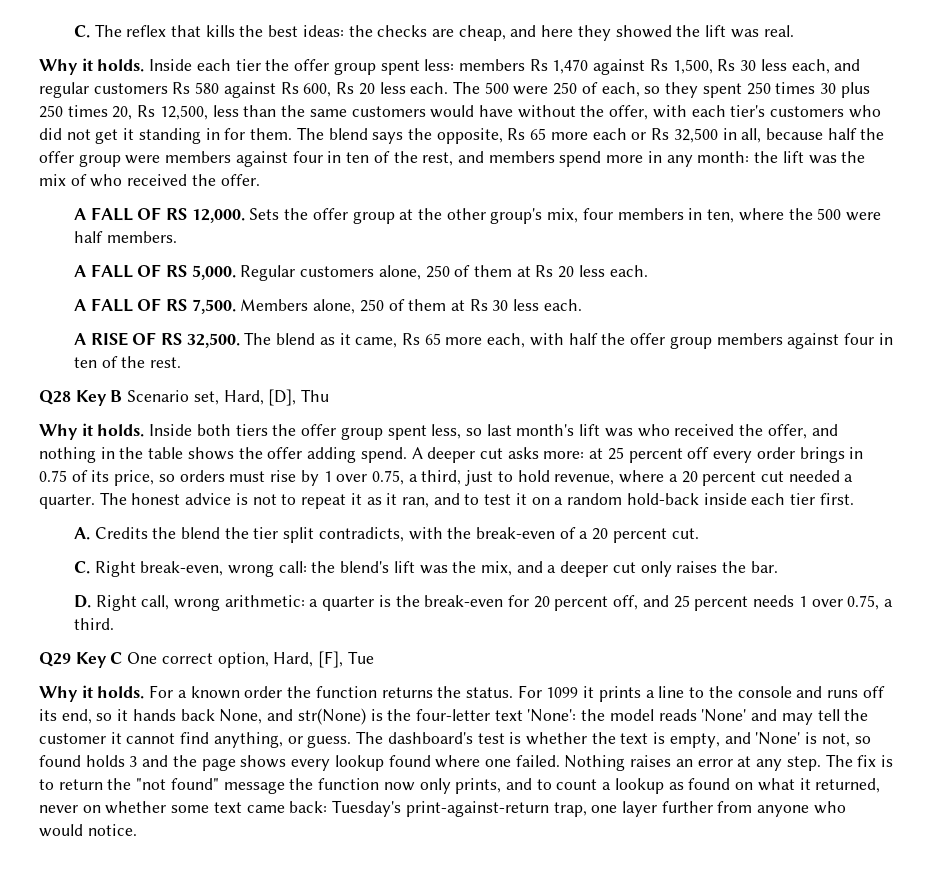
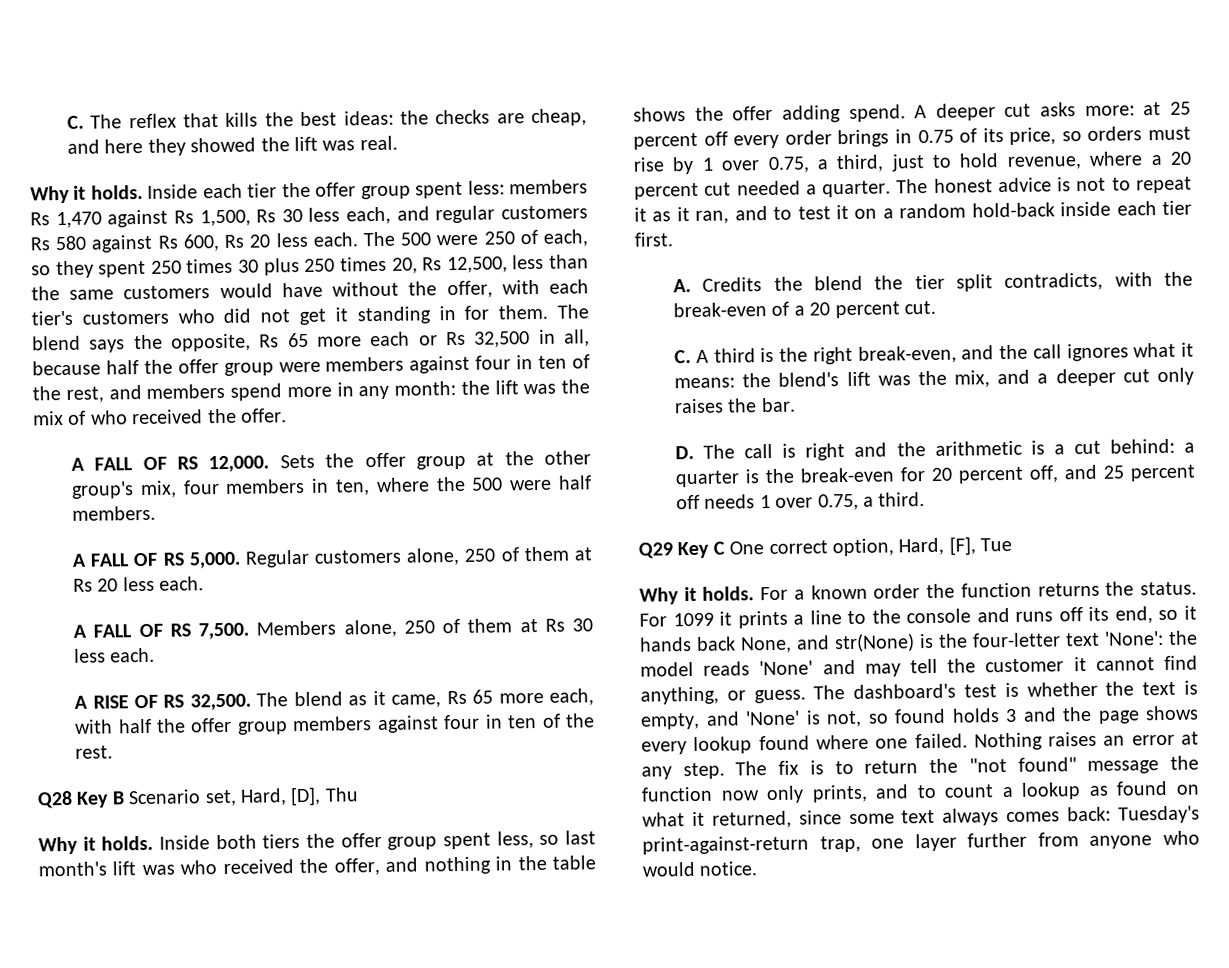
- C. Right break-even, wrong call: the blend's lift was the mix, and a deeper cut only raises the bar.
+ C. A third is the right break-even, and the call ignores what it means: the blend's lift was the mix, and a deeper cut only raises the bar.
- D. Right call, wrong arithmetic: a quarter is the break-even for 20 percent off, and 25 percent needs 1 over 0.75, a third.
+ D. The call is right and the arithmetic is a cut behind: a quarter is the break-even for 20 percent off, and 25 percent off needs 1 over 0.75, a third.
- The fix is to return the "not found" message the function now only prints, and to count a lookup as found on what it returned, never on whether some text came back: Tuesday's print-against-return trap, one layer further from anyone who would notice.
+ The fix is to return the "not found" message the function now only prints, and to count a lookup as found on what it returned, since some text always comes back: Tuesday's print-against-return trap, one layer further from anyone who would notice.

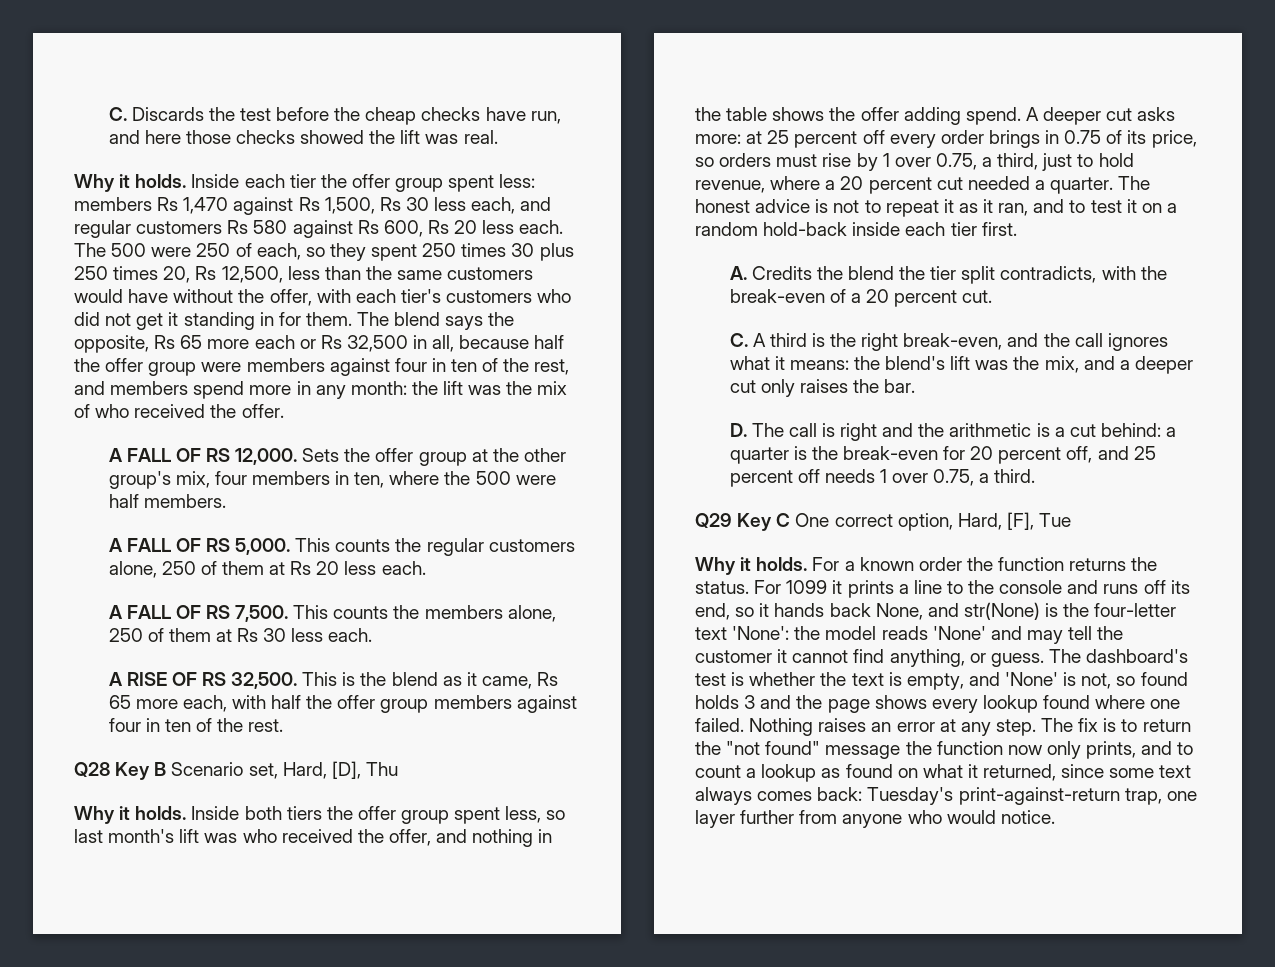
- C. The reflex that kills the best ideas: the checks are cheap, and here they showed the lift was real.
+ C. Discards the test before the cheap checks have run, and here those checks showed the lift was real.
- Regular customers alone, 250 of them at Rs 20 less each.
+ This counts the regular customers alone, 250 of them at Rs 20 less each.
- Members alone, 250 of them at Rs 30 less each.
+ This counts the members alone, 250 of them at Rs 30 less each.
- The blend as it came, Rs 65 more each, with half the offer group members against four in ten of the rest.
+ This is the blend as it came, Rs 65 more each, with half the offer group members against four in ten of the rest.

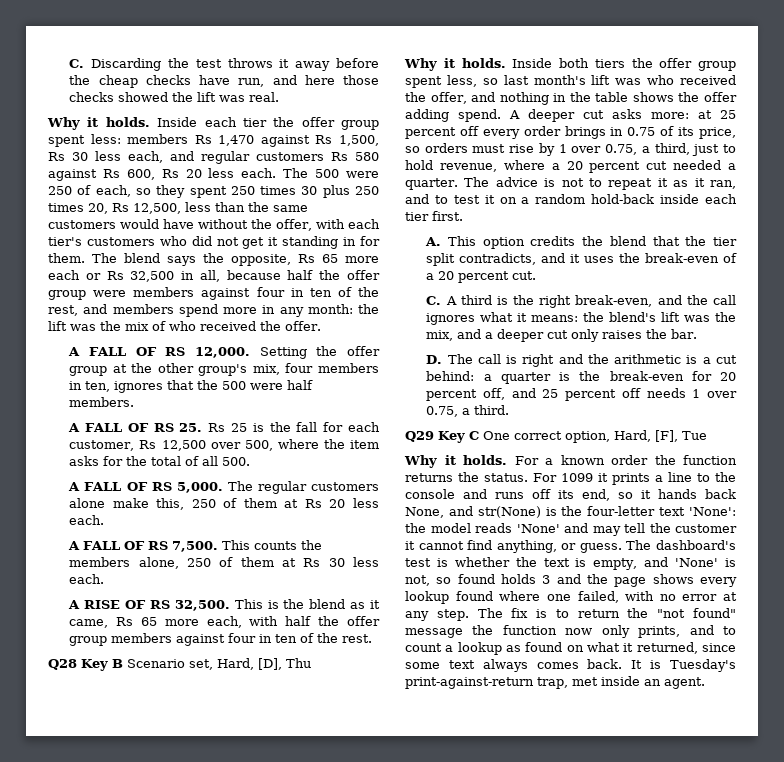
- C. Discards the test before the cheap checks have run, and here those checks showed the lift was real.
+ C. Discarding the test throws it away before the cheap checks have run, and here those checks showed the lift was real.
- Sets the offer group at the other group's mix, four members in ten, where the 500 were half members.
+ Setting the offer group at the other group's mix, four members in ten, ignores that the 500 were half members.
+ A FALL OF RS 25. Rs 25 is the fall for each customer, Rs 12,500 over 500, where the item asks for the total of all 500.
- This counts the regular customers alone, 250 of them at Rs 20 less each.
+ The regular customers alone make this, 250 of them at Rs 20 less each.
- The honest advice is not to repeat it as it ran, and to test it on a random hold-back inside each tier first.
+ The advice is not to repeat it as it ran, and to test it on a random hold-back inside each tier first.
- A. Credits the blend the tier split contradicts, with the break-even of a 20 percent cut.
+ A. This option credits the blend that the tier split contradicts, and it uses the break-even of a 20 percent cut.
- The dashboard's test is whether the text is empty, and 'None' is not, so found holds 3 and the page shows every lookup found where one failed. Nothing raises an error at any step.
+ The dashboard's test is whether the text is empty, and 'None' is not, so found holds 3 and the page shows every lookup found where one failed, with no error at any step.
- The fix is to return the "not found" message the function now only prints, and to count a lookup as found on what it returned, since some text always comes back: Tuesday's print-against-return trap, one layer further from anyone who would notice.
+ The fix is to return the "not found" message the function now only prints, and to count a lookup as found on what it returned, since some text always comes back. It is Tuesday's print-against-return trap, met inside an agent.

